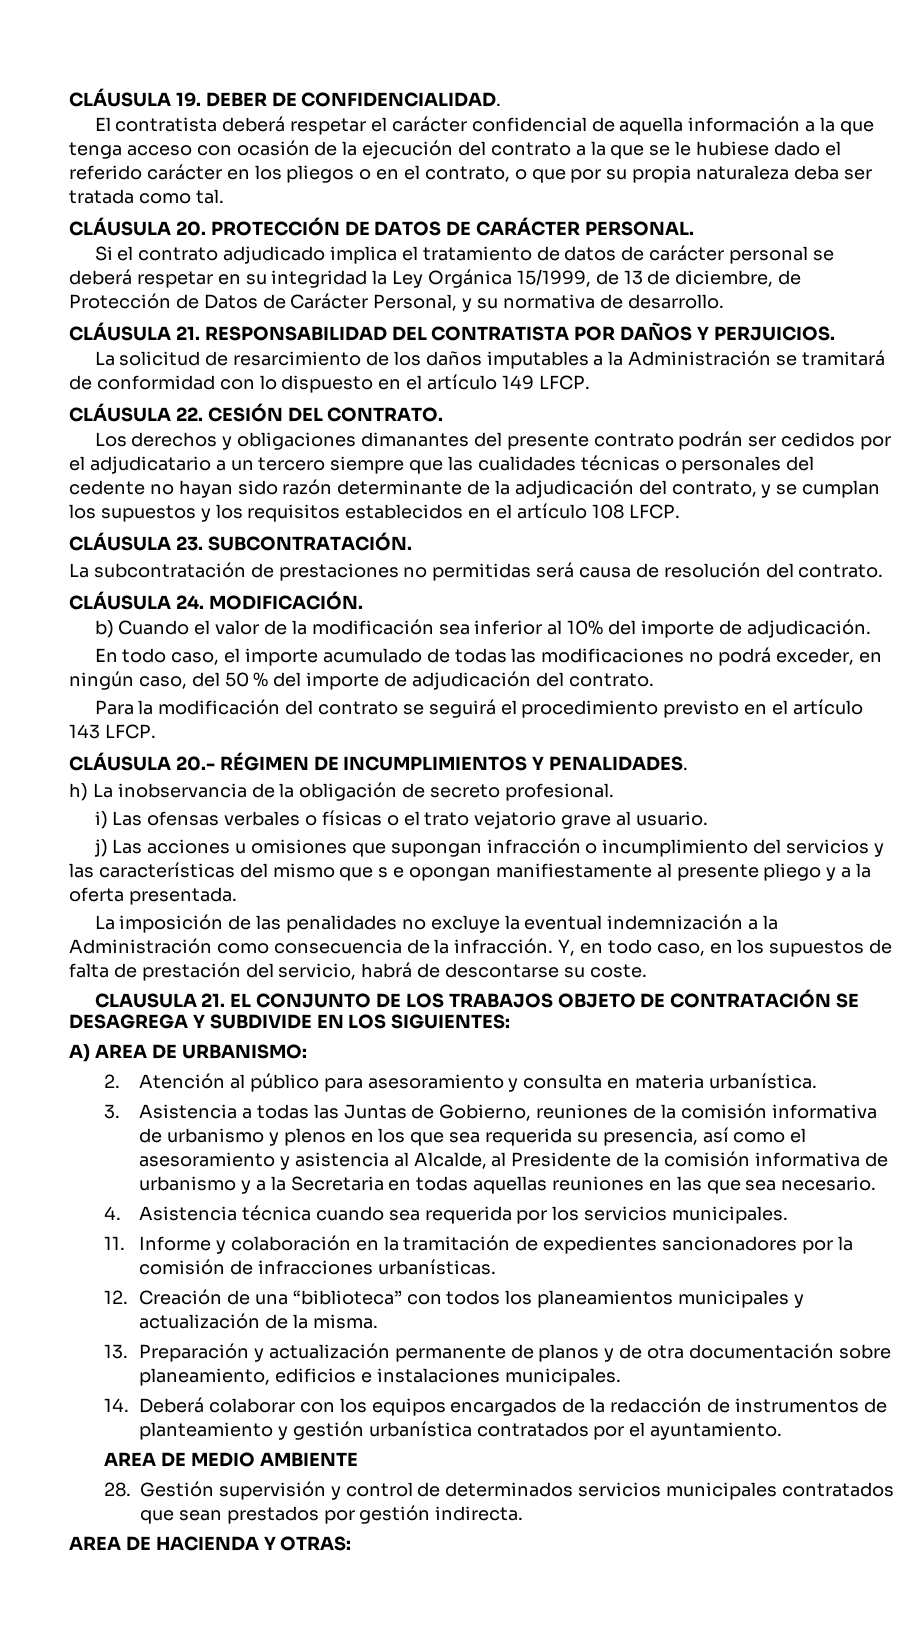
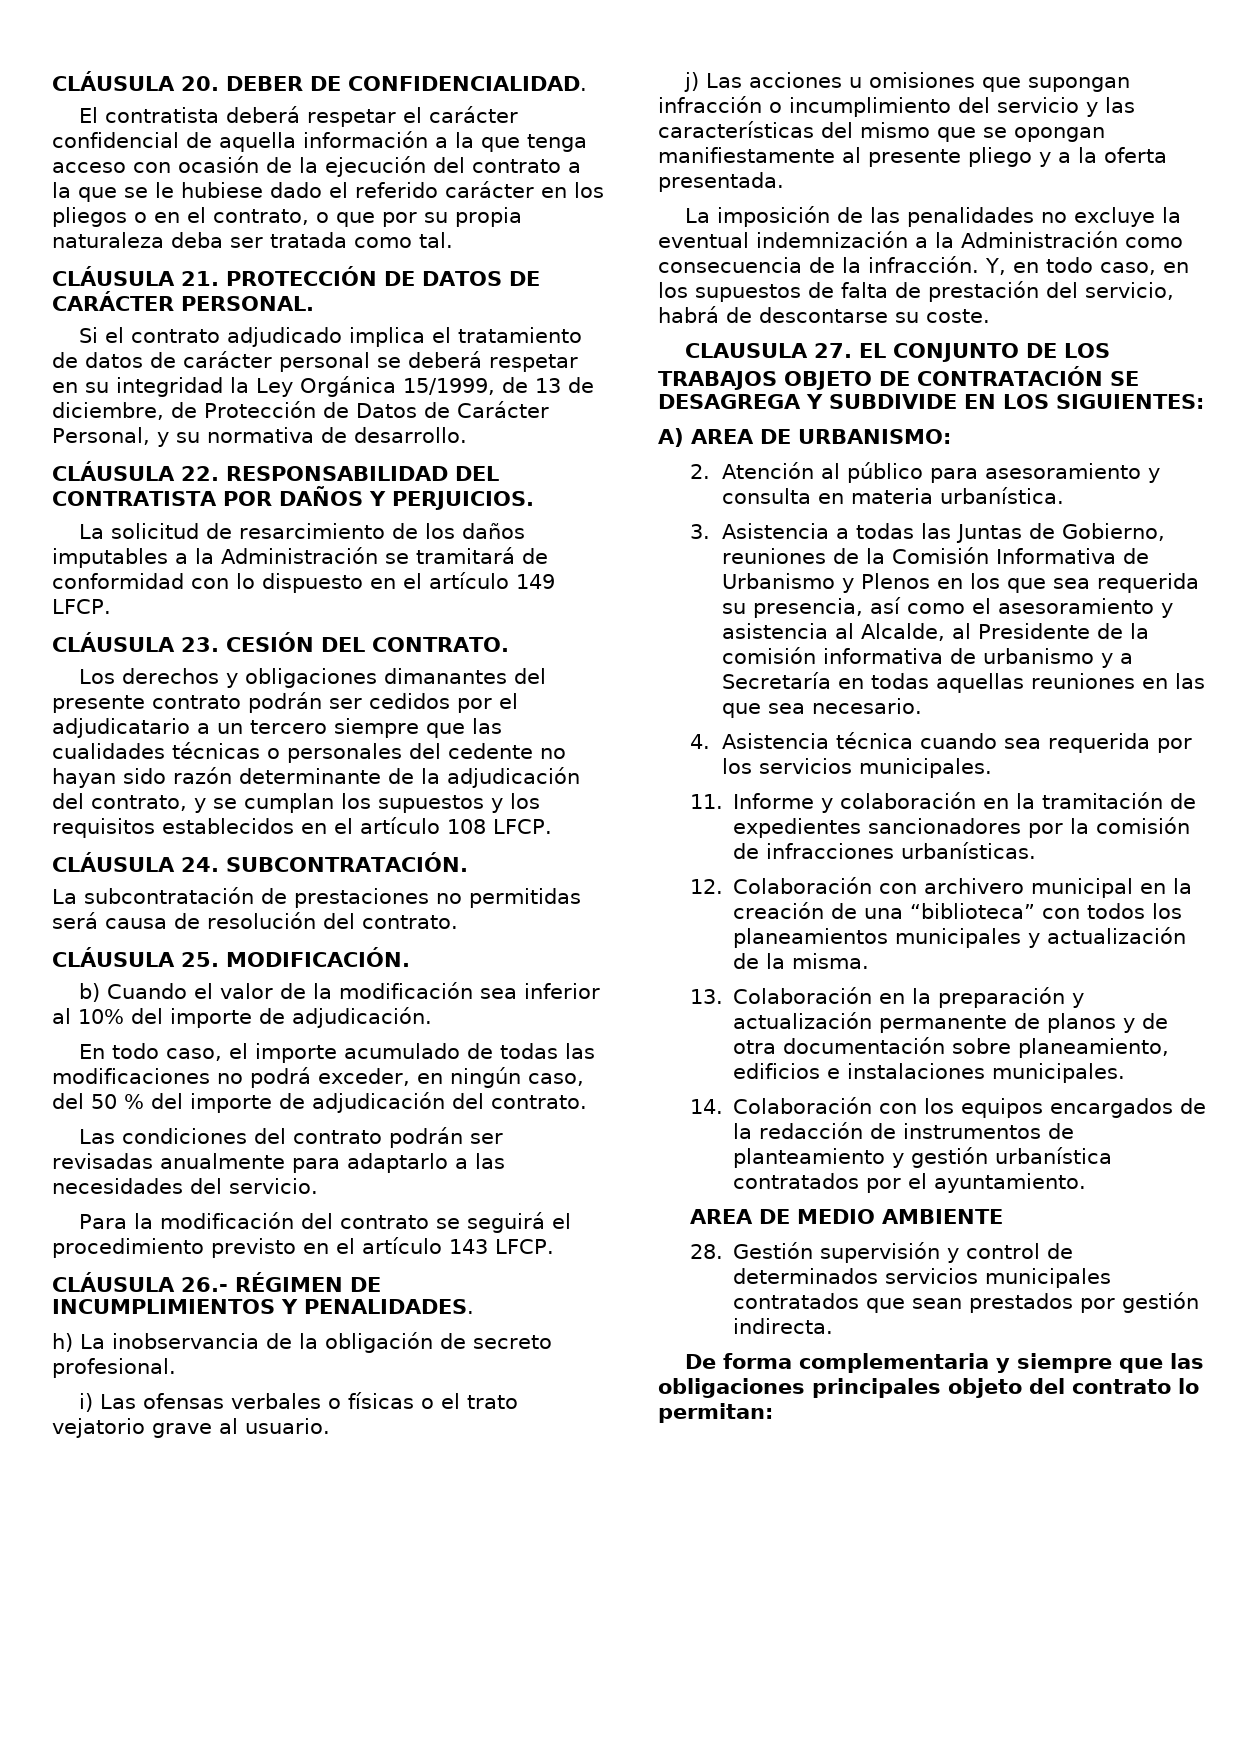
- CLÁUSULA 19. DEBER DE CONFIDENCIALIDAD.
+ CLÁUSULA 20. DEBER DE CONFIDENCIALIDAD.
- CLÁUSULA 20. PROTECCIÓN DE DATOS DE CARÁCTER PERSONAL.
+ CLÁUSULA 21. PROTECCIÓN DE DATOS DE CARÁCTER PERSONAL.
- CLÁUSULA 21. RESPONSABILIDAD DEL CONTRATISTA POR DAÑOS Y PERJUICIOS.
+ CLÁUSULA 22. RESPONSABILIDAD DEL CONTRATISTA POR DAÑOS Y PERJUICIOS.
- CLÁUSULA 22. CESIÓN DEL CONTRATO.
+ CLÁUSULA 23. CESIÓN DEL CONTRATO.
- CLÁUSULA 23. SUBCONTRATACIÓN.
+ CLÁUSULA 24. SUBCONTRATACIÓN.
- CLÁUSULA 24. MODIFICACIÓN.
+ CLÁUSULA 25. MODIFICACIÓN.
+ Las condiciones del contrato podrán ser revisadas anualmente para adaptarlo a las necesidades del servicio.
- CLÁUSULA 20.- RÉGIMEN DE INCUMPLIMIENTOS Y PENALIDADES.
+ CLÁUSULA 26.- RÉGIMEN DE INCUMPLIMIENTOS Y PENALIDADES.
- j) Las acciones u omisiones que supongan infracción o incumplimiento del servicios y las características del mismo que s e opongan manifiestamente al presente pliego y a la oferta presentada.
+ j) Las acciones u omisiones que supongan infracción o incumplimiento del servicio y las características del mismo que se opongan manifiestamente al presente pliego y a la oferta presentada.
- CLAUSULA 21. EL CONJUNTO DE LOS TRABAJOS OBJETO DE CONTRATACIÓN SE DESAGREGA Y SUBDIVIDE EN LOS SIGUIENTES:
+ CLAUSULA 27. EL CONJUNTO DE LOS TRABAJOS OBJETO DE CONTRATACIÓN SE DESAGREGA Y SUBDIVIDE EN LOS SIGUIENTES:
- 3. Asistencia a todas las Juntas de Gobierno, reuniones de la comisión informativa de urbanismo y plenos en los que sea requerida su presencia, así como el asesoramiento y asistencia al Alcalde, al Presidente de la comisión informativa de urbanismo y a la Secretaria en todas aquellas reuniones en las que sea necesario.
+ 3. Asistencia a todas las Juntas de Gobierno, reuniones de la Comisión Informativa de Urbanismo y Plenos en los que sea requerida su presencia, así como el asesoramiento y asistencia al Alcalde, al Presidente de la comisión informativa de urbanismo y a Secretaría en todas aquellas reuniones en las que sea necesario.
- 12. Creación de una “biblioteca” con todos los planeamientos municipales y actualización de la misma.
+ 12. Colaboración con archivero municipal en la creación de una “biblioteca” con todos los planeamientos municipales y actualización de la misma.
- 13. Preparación y actualización permanente de planos y de otra documentación sobre planeamiento, edificios e instalaciones municipales.
+ 13. Colaboración en la preparación y actualización permanente de planos y de otra documentación sobre planeamiento, edificios e instalaciones municipales.
- 14. Deberá colaborar con los equipos encargados de la redacción de instrumentos de planteamiento y gestión urbanística contratados por el ayuntamiento.
+ 14. Colaboración con los equipos encargados de la redacción de instrumentos de planteamiento y gestión urbanística contratados por el ayuntamiento.
- AREA DE HACIENDA Y OTRAS:
+ De forma complementaria y siempre que las obligaciones principales objeto del contrato lo permitan:

